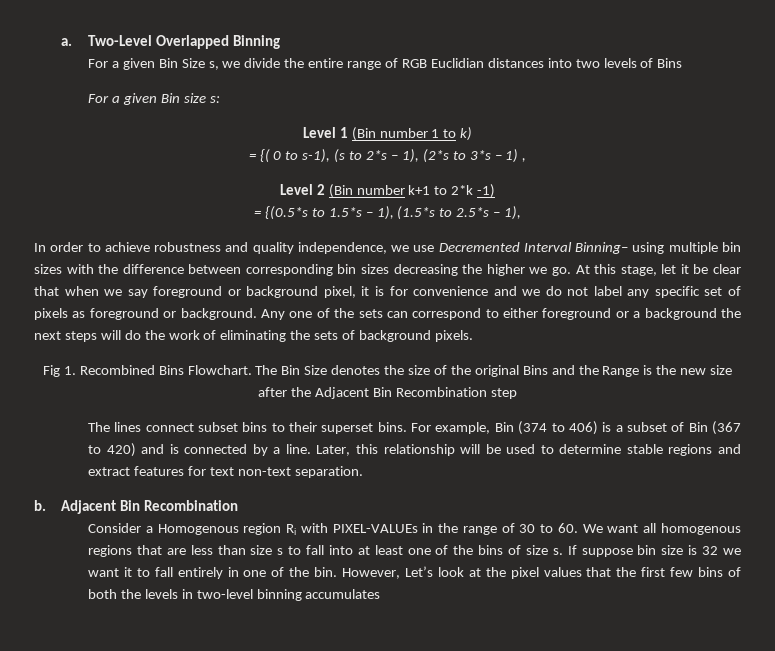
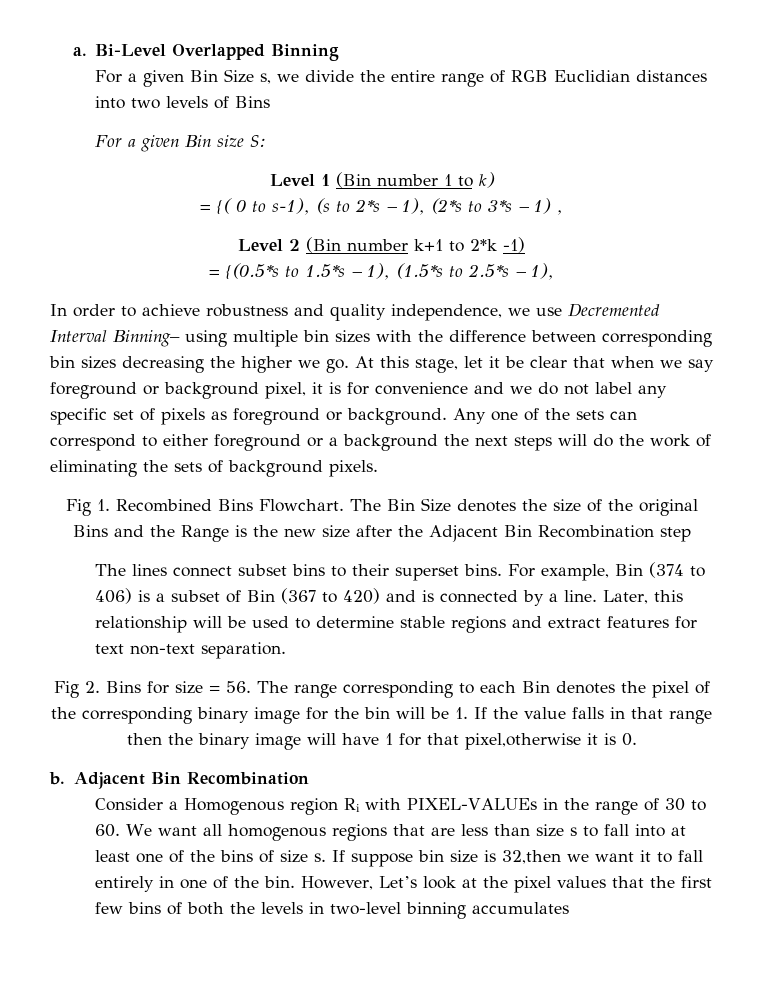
- Two-Level Overlapped Binning
+ Bi-Level Overlapped Binning
- For a given Bin size s:
+ For a given Bin size S:
+ Fig 2. Bins for size = 56. The range corresponding to each Bin denotes the pixel of the corresponding binary image for the bin will be 1. If the value falls in that range then the binary image will have 1 for that pixel,otherwise it is 0.
- If suppose bin size is 32 we want it to fall entirely in one of the bin.
+ If suppose bin size is 32,then we want it to fall entirely in one of the bin.

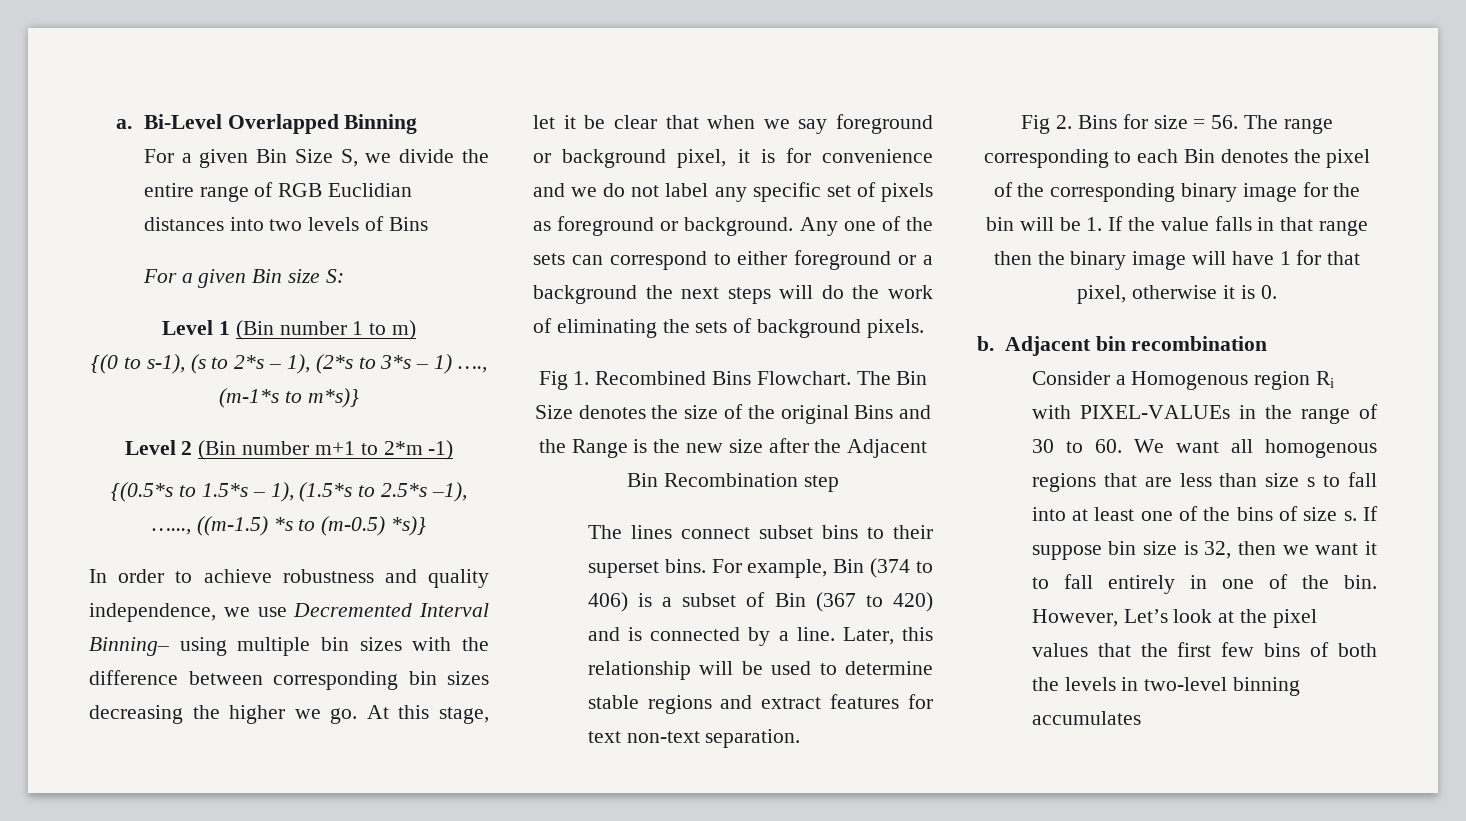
- For a given Bin Size s, we divide the entire range of RGB Euclidian distances into two levels of Bins
+ For a given Bin Size S, we divide the entire range of RGB Euclidian distances into two levels of Bins
- Level 1 (Bin number 1 to k)
- = {( 0 to s-1), (s to 2*s – 1), (2*s to 3*s – 1) ,
+ Level 1 (Bin number 1 to m)
+ {(0 to s-1), (s to 2*s – 1), (2*s to 3*s – 1) …., (m-1*s to m*s)}
- Level 2 (Bin number k+1 to 2*k -1)
+ Level 2 (Bin number m+1 to 2*m -1)
- = {(0.5*s to 1.5*s – 1), (1.5*s to 2.5*s – 1),
+ {(0.5*s to 1.5*s – 1), (1.5*s to 2.5*s –1), …..., ((m-1.5) *s to (m-0.5) *s)}
- Fig 2. Bins for size = 56. The range corresponding to each Bin denotes the pixel of the corresponding binary image for the bin will be 1. If the value falls in that range then the binary image will have 1 for that pixel,otherwise it is 0.
+ Fig 2. Bins for size = 56. The range corresponding to each Bin denotes the pixel of the corresponding binary image for the bin will be 1. If the value falls in that range then the binary image will have 1 for that pixel, otherwise it is 0.
- b. Adjacent Bin Recombination
+ b. Adjacent bin recombination
- If suppose bin size is 32,then we want it to fall entirely in one of the bin.
+ If suppose bin size is 32, then we want it to fall entirely in one of the bin.

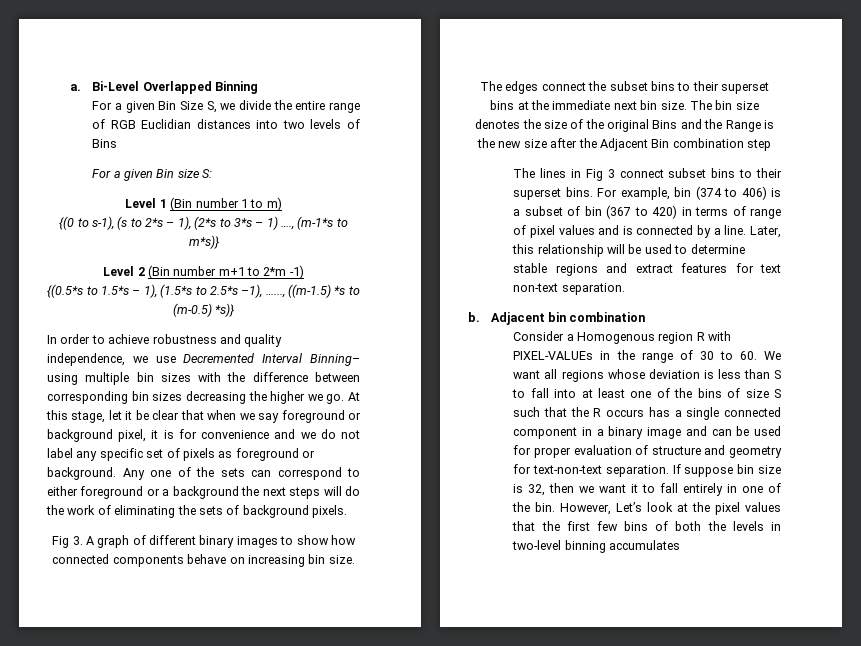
- Fig 1. Recombined Bins Flowchart. The Bin Size denotes the size of the original Bins and the Range is the new size after the Adjacent Bin Recombination step
+ Fig 3. A graph of different binary images to show how connected components behave on increasing bin size. The edges connect the subset bins to their superset bins at the immediate next bin size. The bin size denotes the size of the original Bins and the Range is the new size after the Adjacent Bin combination step
- The lines connect subset bins to their superset bins.
+ The lines in Fig 3 connect subset bins to their superset bins.
- For example, Bin (374 to 406) is a subset of Bin (367 to 420) and is connected by a line.
+ For example, bin (374 to 406) is a subset of bin (367 to 420) in terms of range of pixel values and is connected by a line.
- Fig 2. Bins for size = 56. The range corresponding to each Bin denotes the pixel of the corresponding binary image for the bin will be 1. If the value falls in that range then the binary image will have 1 for that pixel, otherwise it is 0.
- Adjacent bin recombination
+ Adjacent bin combination
- Consider a Homogenous region Ri with PIXEL-VALUEs in the range of 30 to 60. We want all homogenous regions that are less than size s to fall into at least one of the bins of size s.
+ Consider a Homogenous region R with PIXEL-VALUEs in the range of 30 to 60. We want all regions whose deviation is less than S to fall into at least one of the bins of size S such that the R occurs has a single connected component in a binary image and can be used for proper evaluation of structure and geometry for text-non-text separation.

